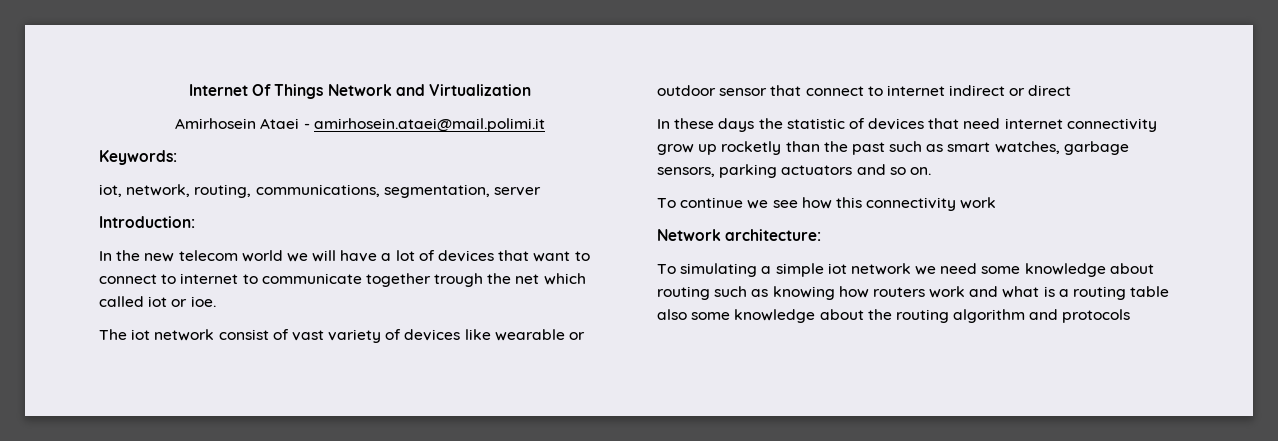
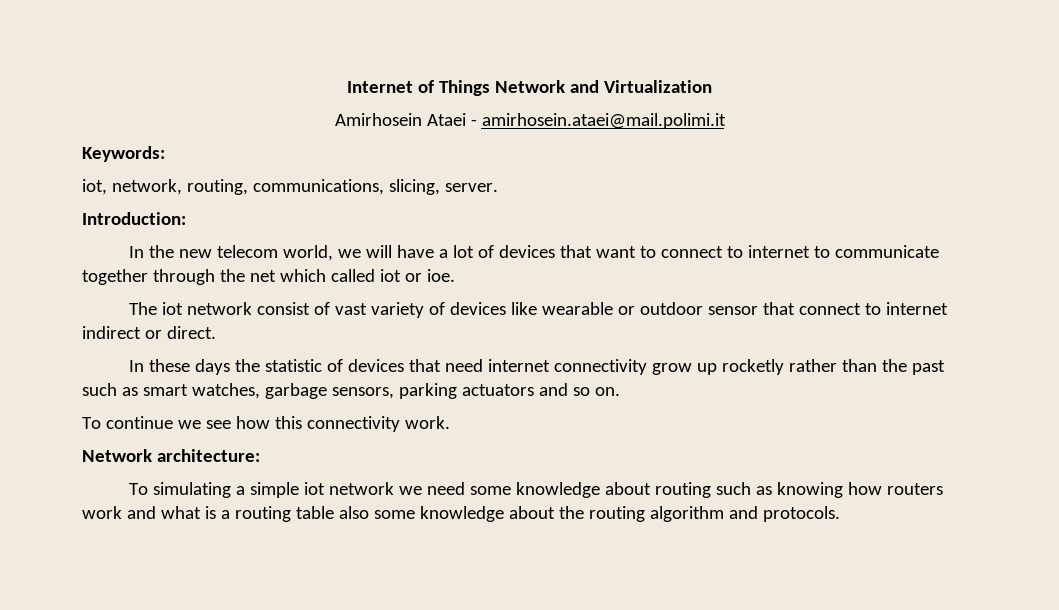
- Internet Of Things Network and Virtualization
+ Internet of Things Network and Virtualization
- iot, network, routing, communications, segmentation, server
+ iot, network, routing, communications, slicing, server.
- In the new telecom world we will have a lot of devices that want to connect to internet to communicate together trough the net which called iot or ioe.
+ In the new telecom world, we will have a lot of devices that want to connect to internet to communicate together through the net which called iot or ioe.
- The iot network consist of vast variety of devices like wearable or outdoor sensor that connect to internet indirect or direct
+ The iot network consist of vast variety of devices like wearable or outdoor sensor that connect to internet indirect or direct.
- In these days the statistic of devices that need internet connectivity grow up rocketly than the past such as smart watches, garbage sensors, parking actuators and so on.
+ In these days the statistic of devices that need internet connectivity grow up rocketly rather than the past such as smart watches, garbage sensors, parking actuators and so on.
- To continue we see how this connectivity work
+ To continue we see how this connectivity work.
- To simulating a simple iot network we need some knowledge about routing such as knowing how routers work and what is a routing table also some knowledge about the routing algorithm and protocols
+ To simulating a simple iot network we need some knowledge about routing such as knowing how routers work and what is a routing table also some knowledge about the routing algorithm and protocols.

